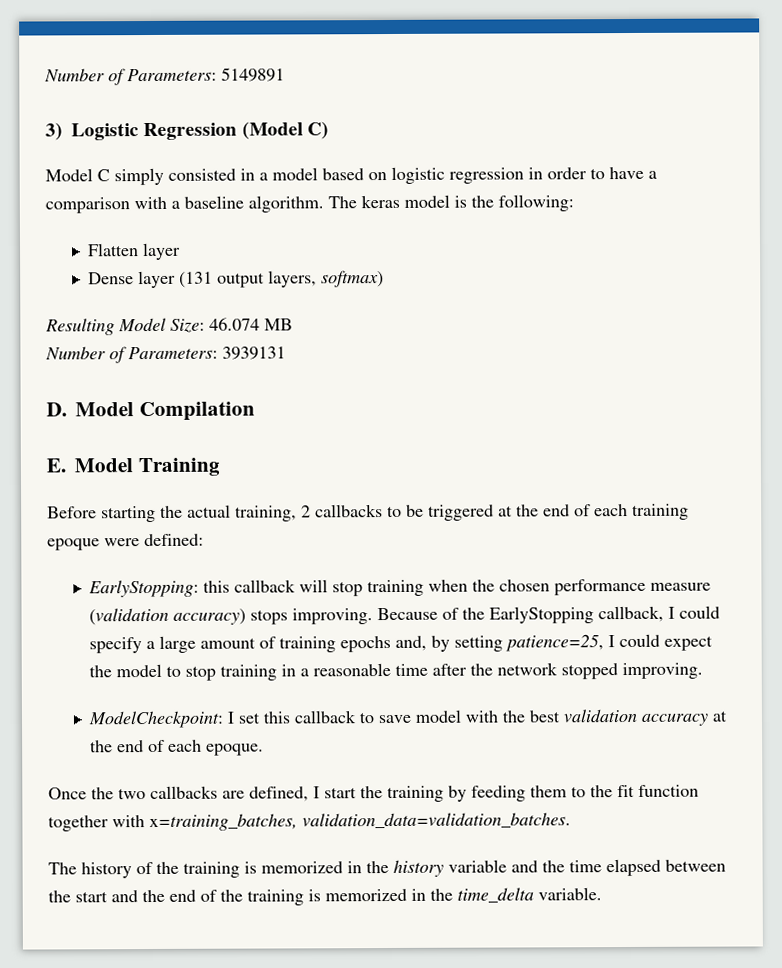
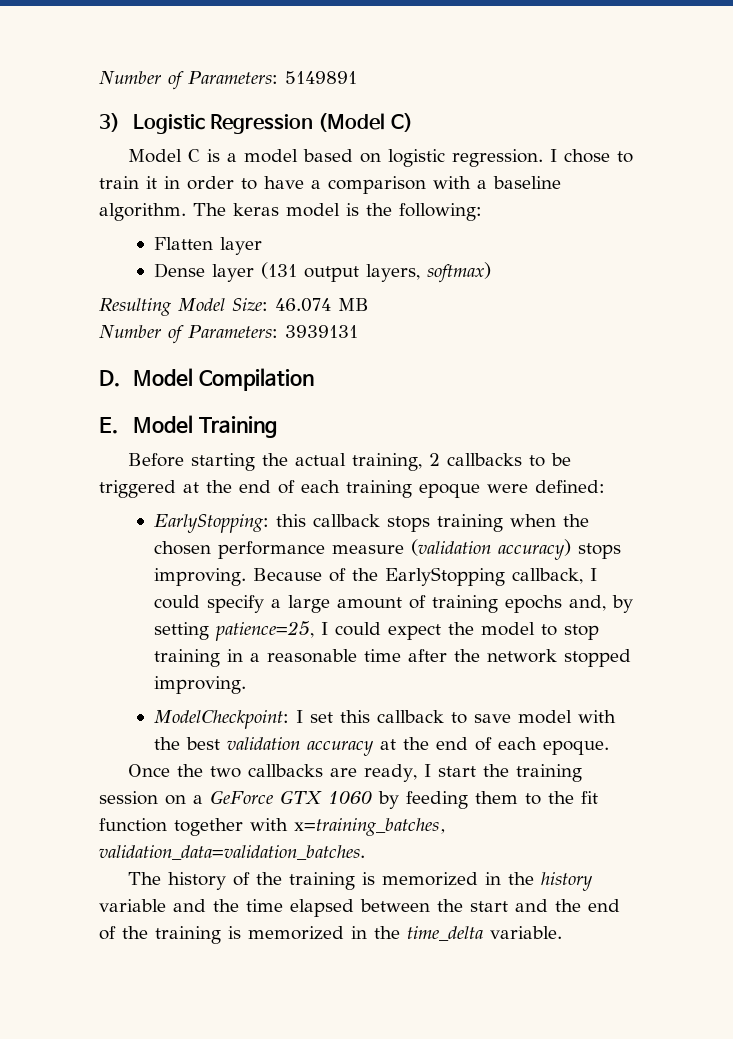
- Model C simply consisted in a model based on logistic regression in order to have a comparison with a baseline algorithm.
+ Model C is a model based on logistic regression. I chose to train it in order to have a comparison with a baseline algorithm.
- EarlyStopping: this callback will stop training when the chosen performance measure (validation accuracy) stops improving.
+ EarlyStopping: this callback stops training when the chosen performance measure (validation accuracy) stops improving.
- Once the two callbacks are defined, I start the training by feeding them to the fit function together with x=training_batches, validation_data=validation_batches.
+ Once the two callbacks are ready, I start the training session on a GeForce GTX 1060 by feeding them to the fit function together with x=training_batches, validation_data=validation_batches.

